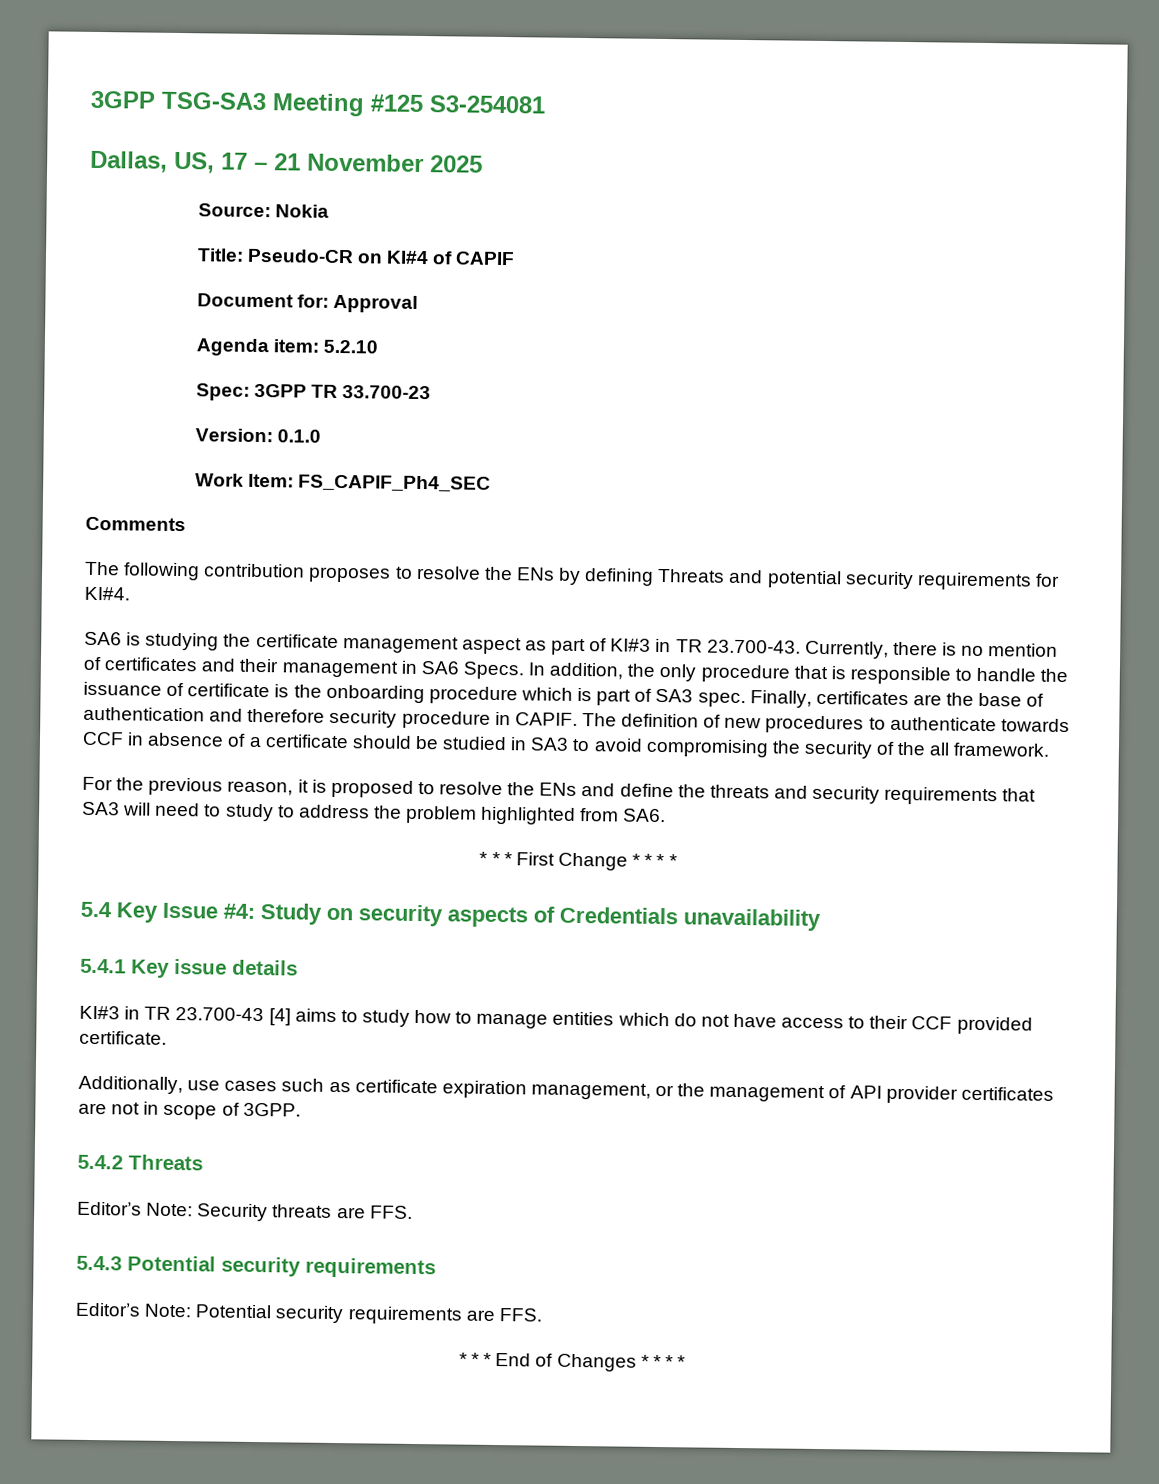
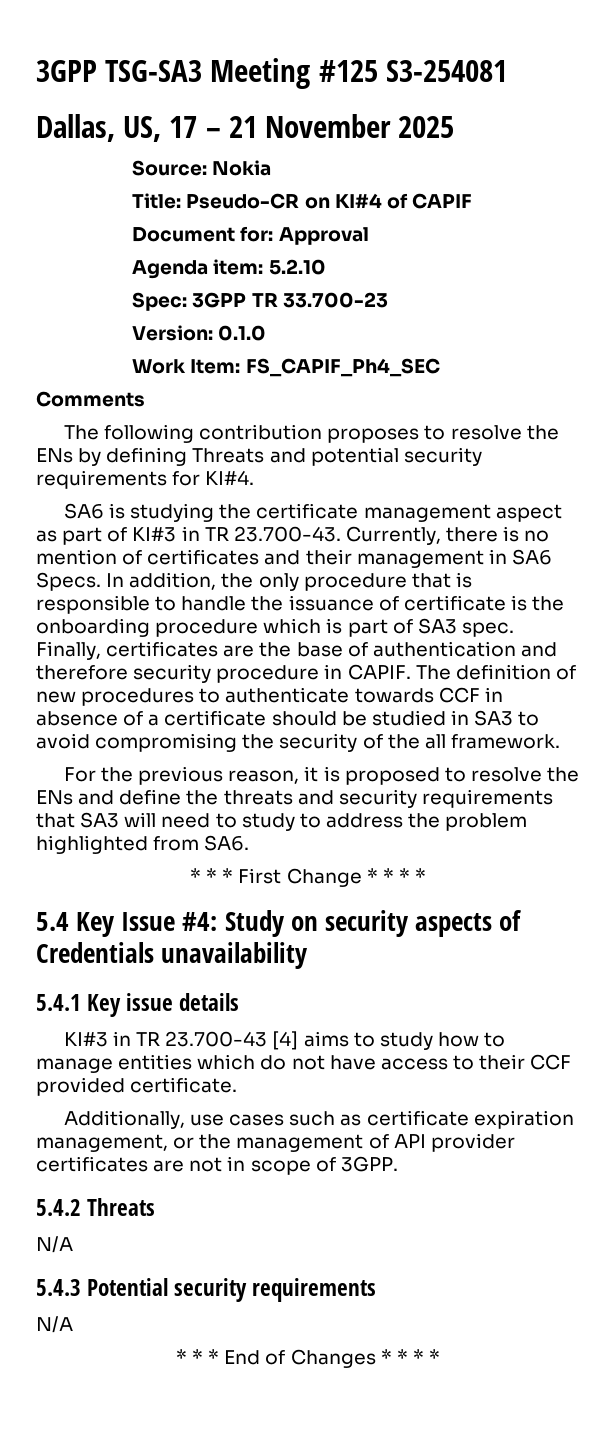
  5.4.2 Threats
- Editor’s Note: Security threats are FFS.
+ N/A
  5.4.3 Potential security requirements
- Editor’s Note: Potential security requirements are FFS.
+ N/A

